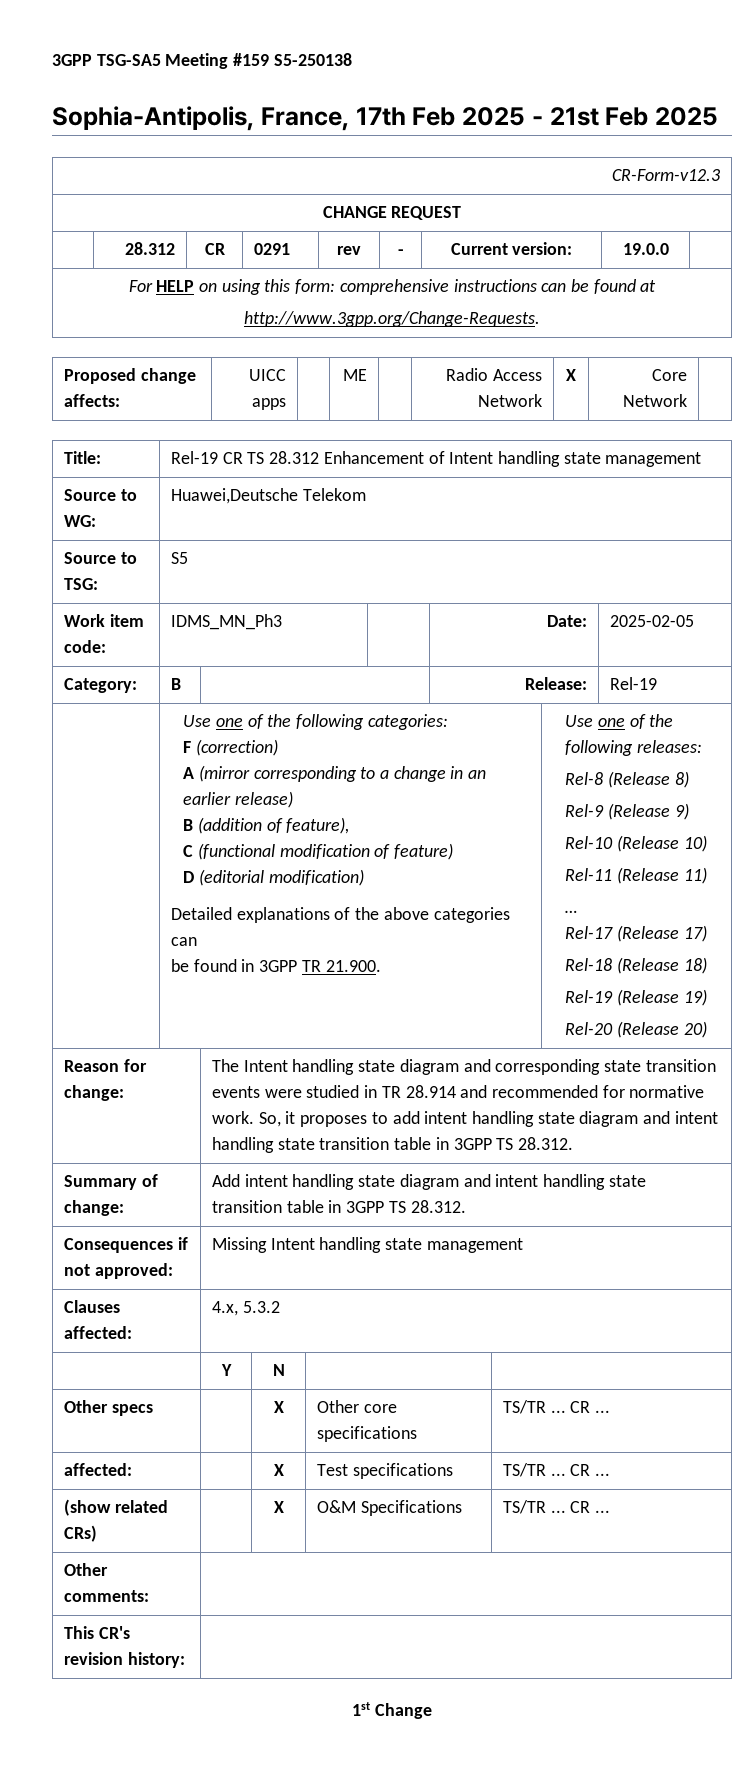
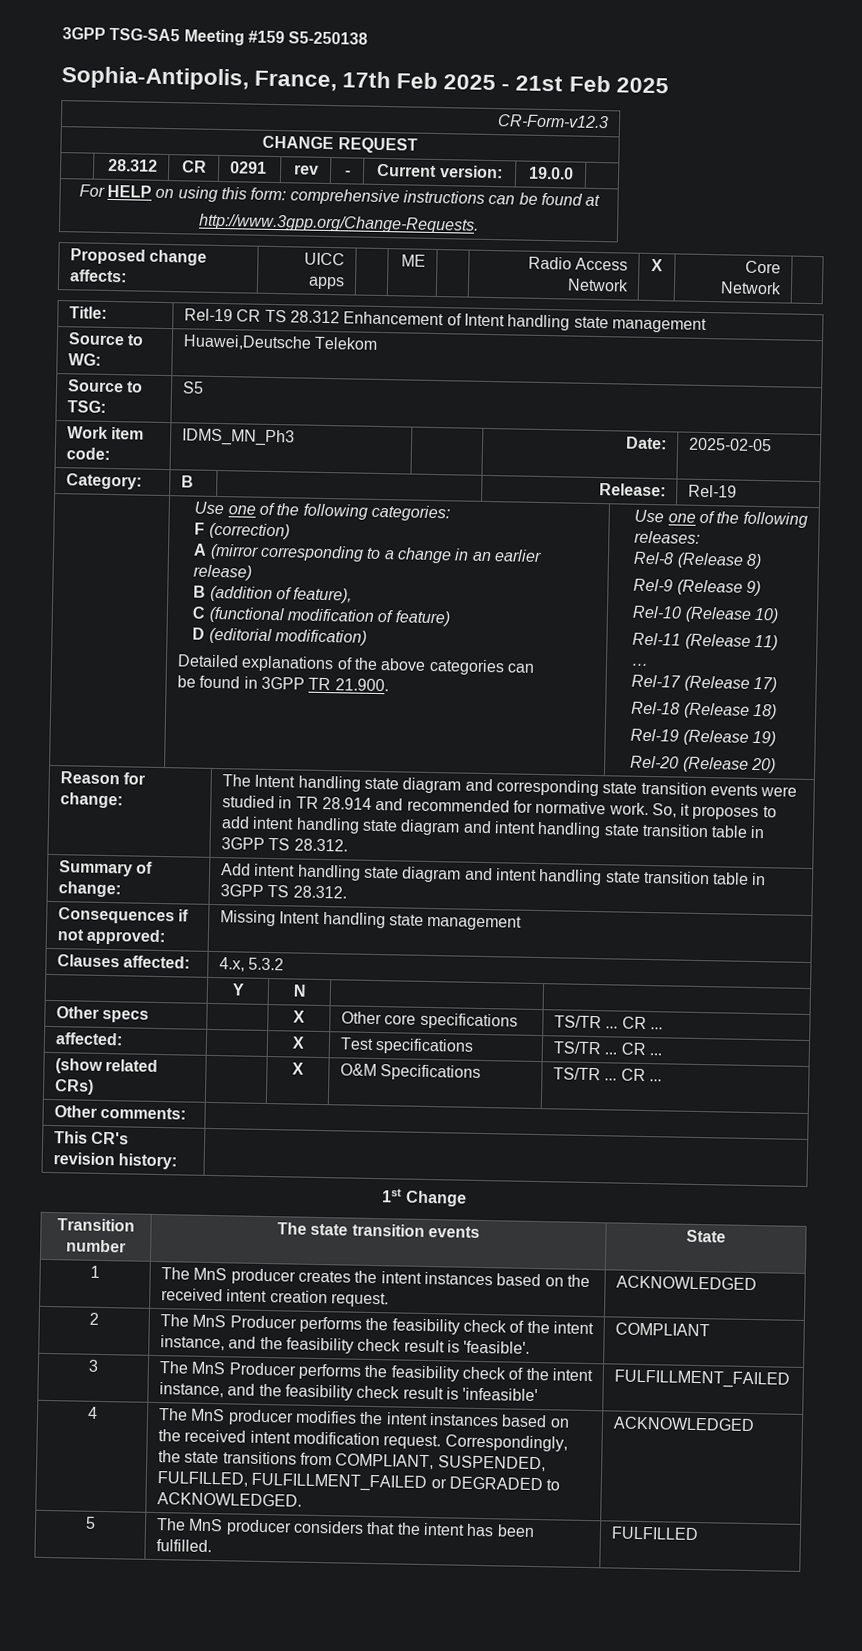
+ Transition number | The state transition events | State
+ 1 | The MnS producer creates the intent instances based on the received intent creation request. | ACKNOWLEDGED
+ 2 | The MnS Producer performs the feasibility check of the intent instance, and the feasibility check result is 'feasible'. | COMPLIANT
+ 3 | The MnS Producer performs the feasibility check of the intent instance, and the feasibility check result is 'infeasible' | FULFILLMENT_FAILED
+ 4 | The MnS producer modifies the intent instances based on the received intent modification request. Correspondingly, the state transitions from COMPLIANT, SUSPENDED, FULFILLED, FULFILLMENT_FAILED or DEGRADED to ACKNOWLEDGED. | ACKNOWLEDGED
+ 5 | The MnS producer considers that the intent has been fulfilled. | FULFILLED

